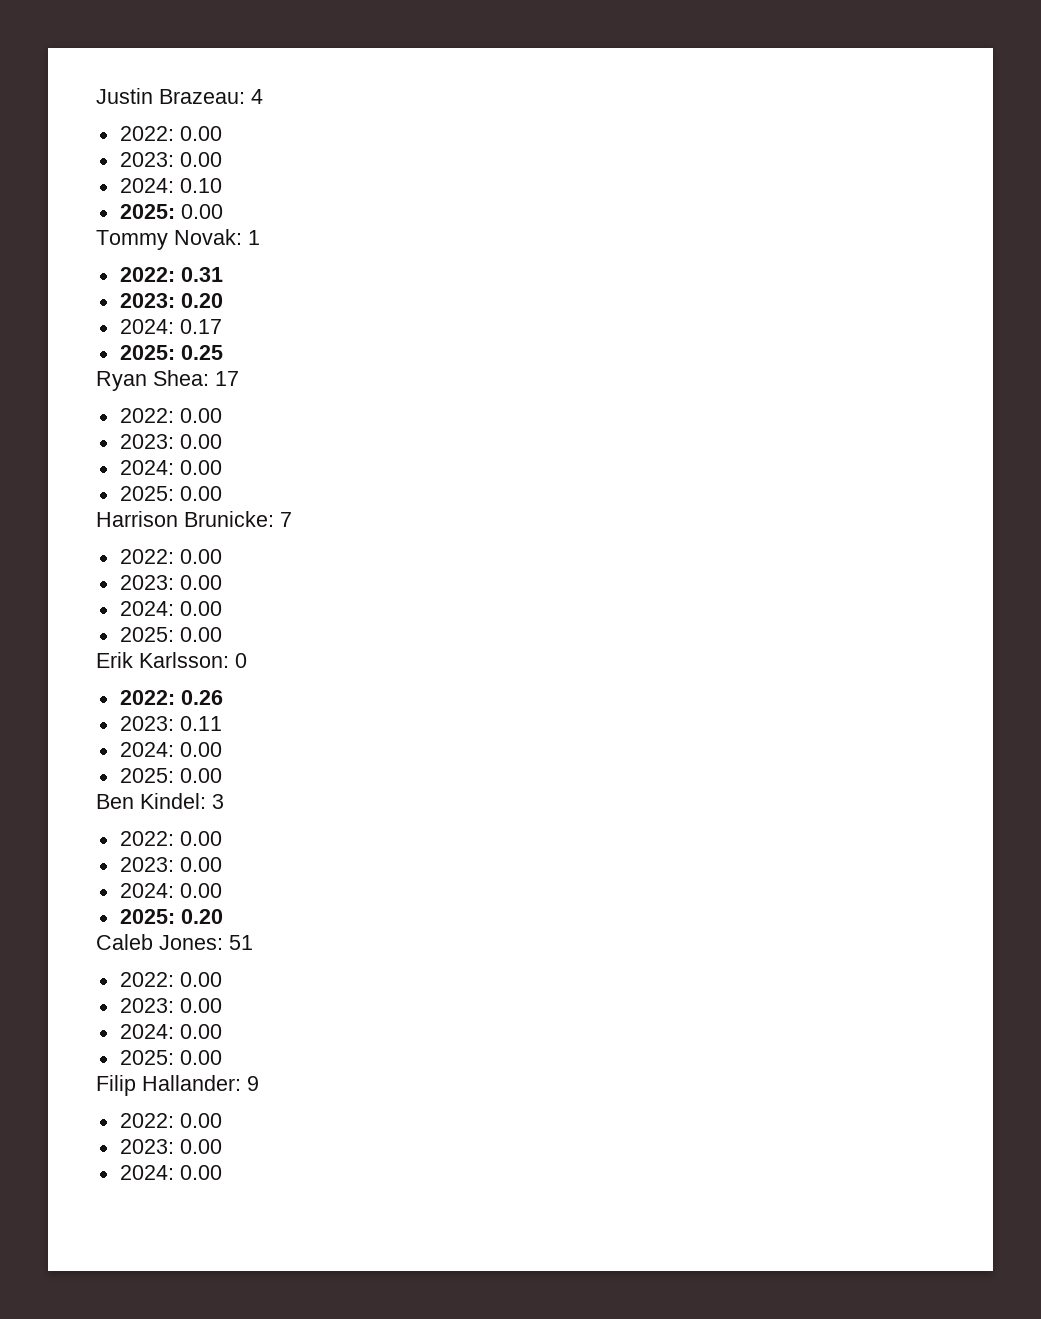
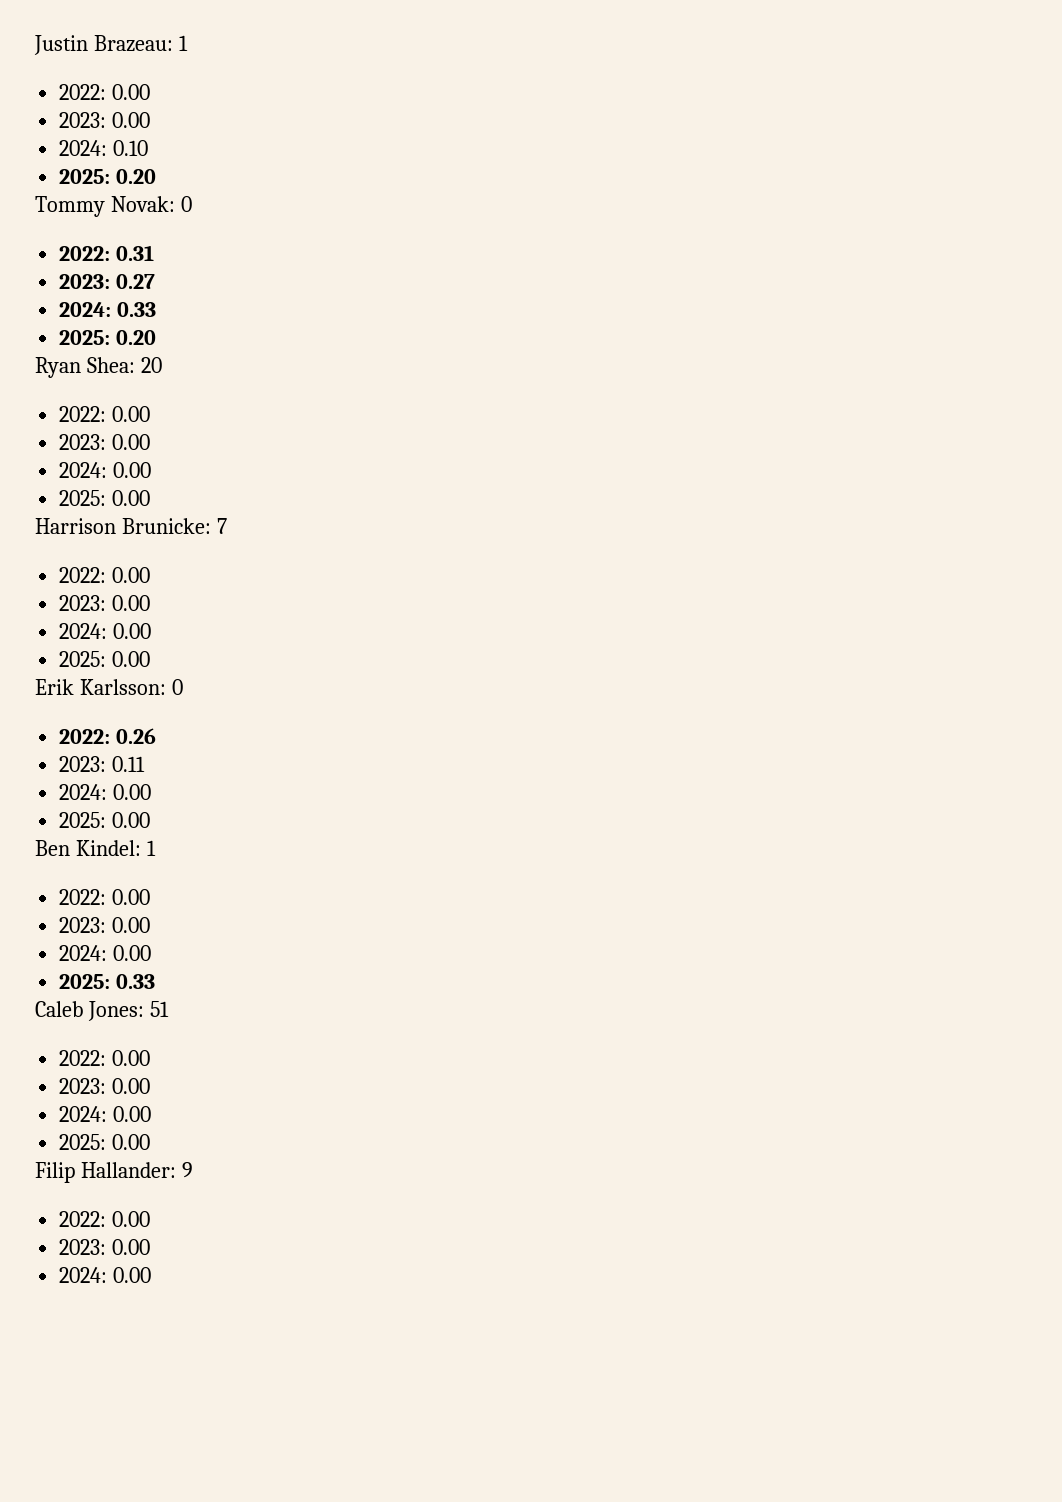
- Justin Brazeau: 4
+ Justin Brazeau: 1
  2024: 0.10
- 2025: 0.00
+ 2025: 0.20
- Tommy Novak: 1
+ Tommy Novak: 0
- 2023: 0.20
- 2024: 0.17
- 2025: 0.25
+ 2023: 0.27
+ 2024: 0.33
+ 2025: 0.20
- Ryan Shea: 17
+ Ryan Shea: 20
- Ben Kindel: 3
+ Ben Kindel: 1
  2022: 0.00
  2023: 0.00
  2024: 0.00
- 2025: 0.20
+ 2025: 0.33

